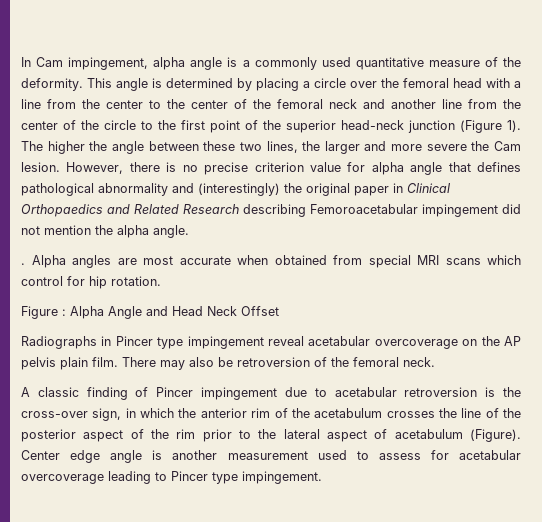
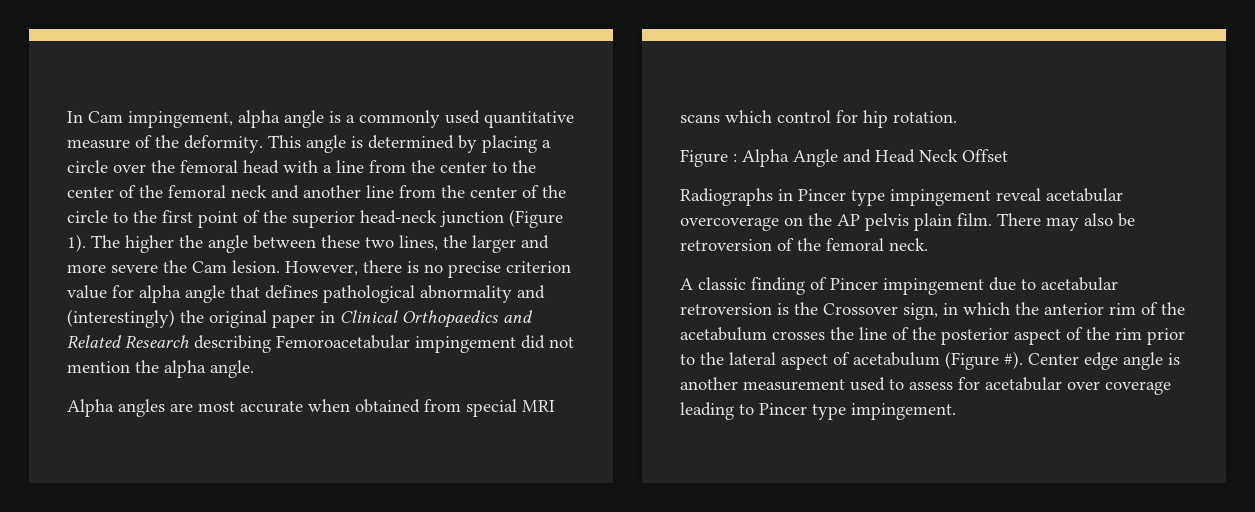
- .
- A classic finding of Pincer impingement due to acetabular retroversion is the cross-over sign, in which the anterior rim of the acetabulum crosses the line of the posterior aspect of the rim prior to the lateral aspect of acetabulum (Figure).
+ A classic finding of Pincer impingement due to acetabular retroversion is the Crossover sign, in which the anterior rim of the acetabulum crosses the line of the posterior aspect of the rim prior to the lateral aspect of acetabulum (Figure #).
- Center edge angle is another measurement used to assess for acetabular overcoverage leading to Pincer type impingement.
+ Center edge angle is another measurement used to assess for acetabular over coverage leading to Pincer type impingement.

